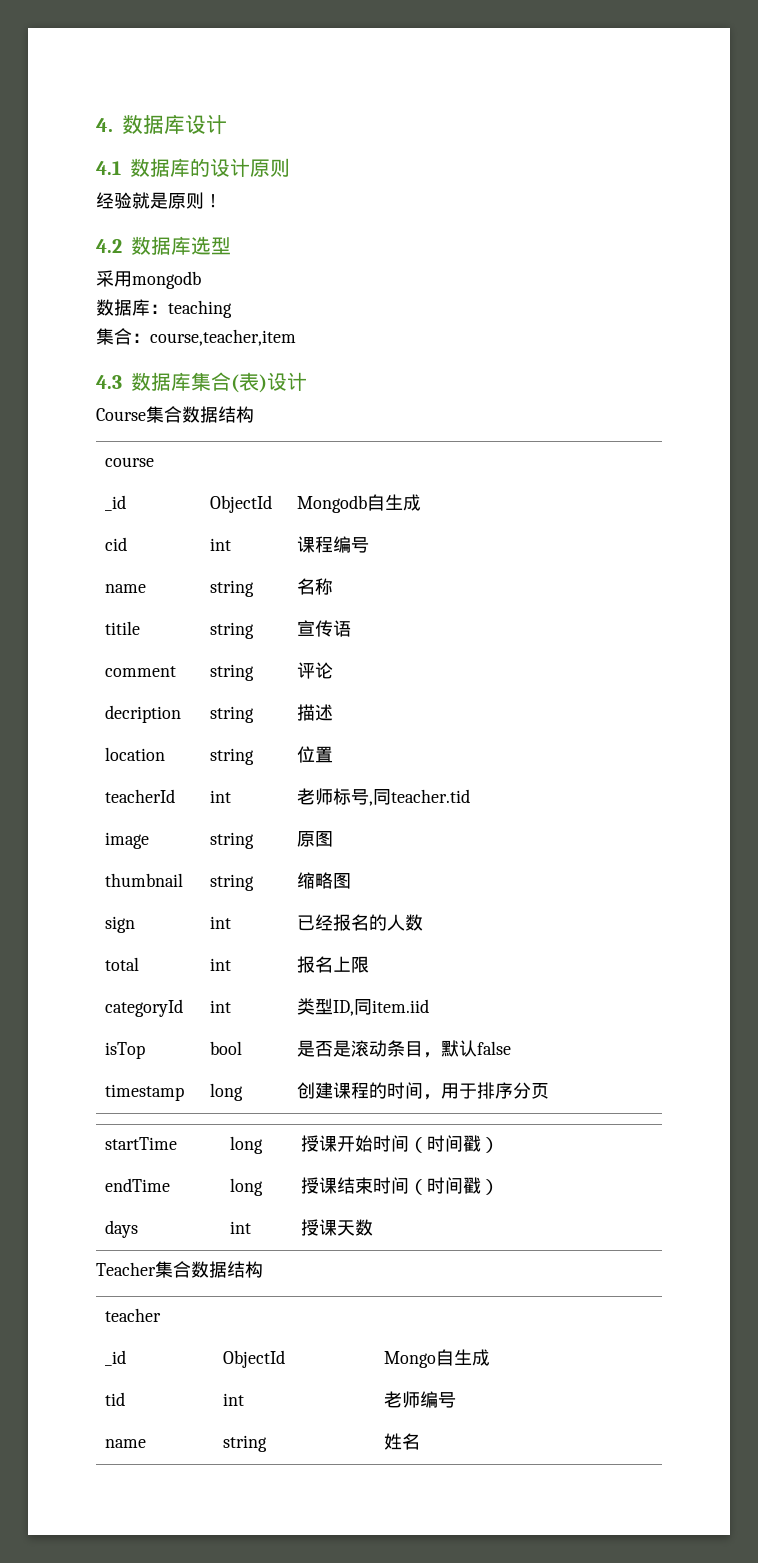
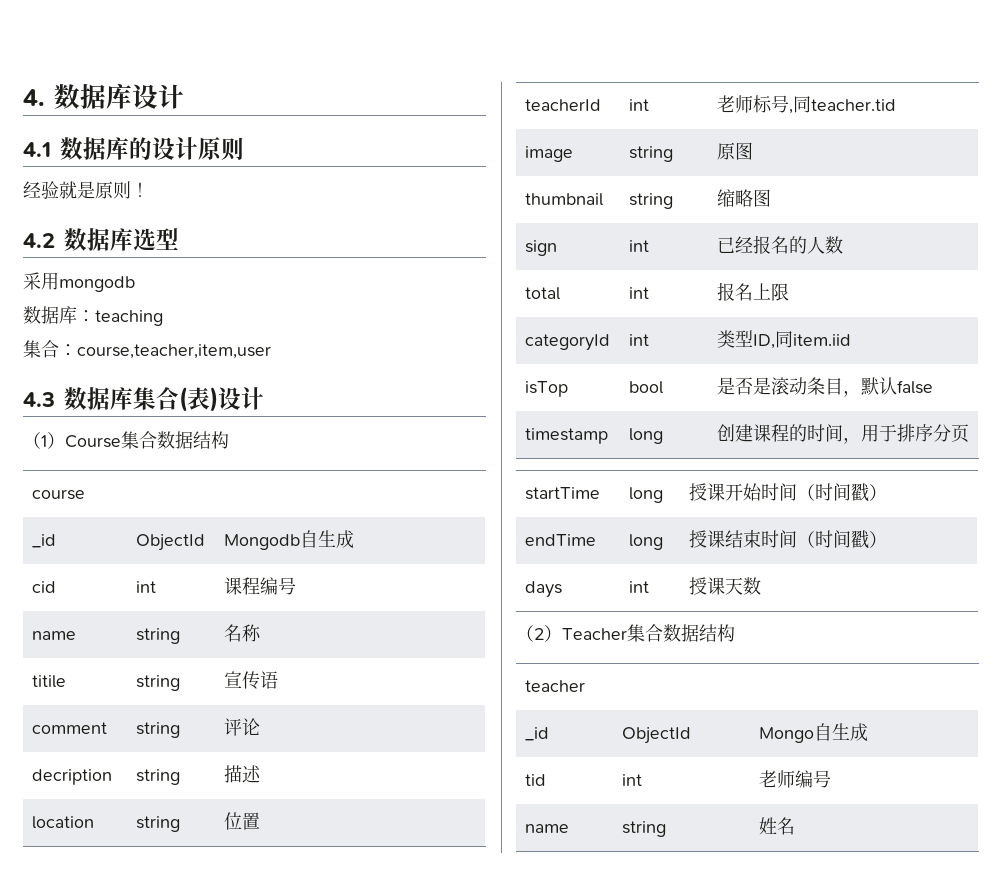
- 集合：course,teacher,item
+ 集合：course,teacher,item,user
- Course集合数据结构
+ （1）Course集合数据结构
- Teacher集合数据结构
+ （2）Teacher集合数据结构

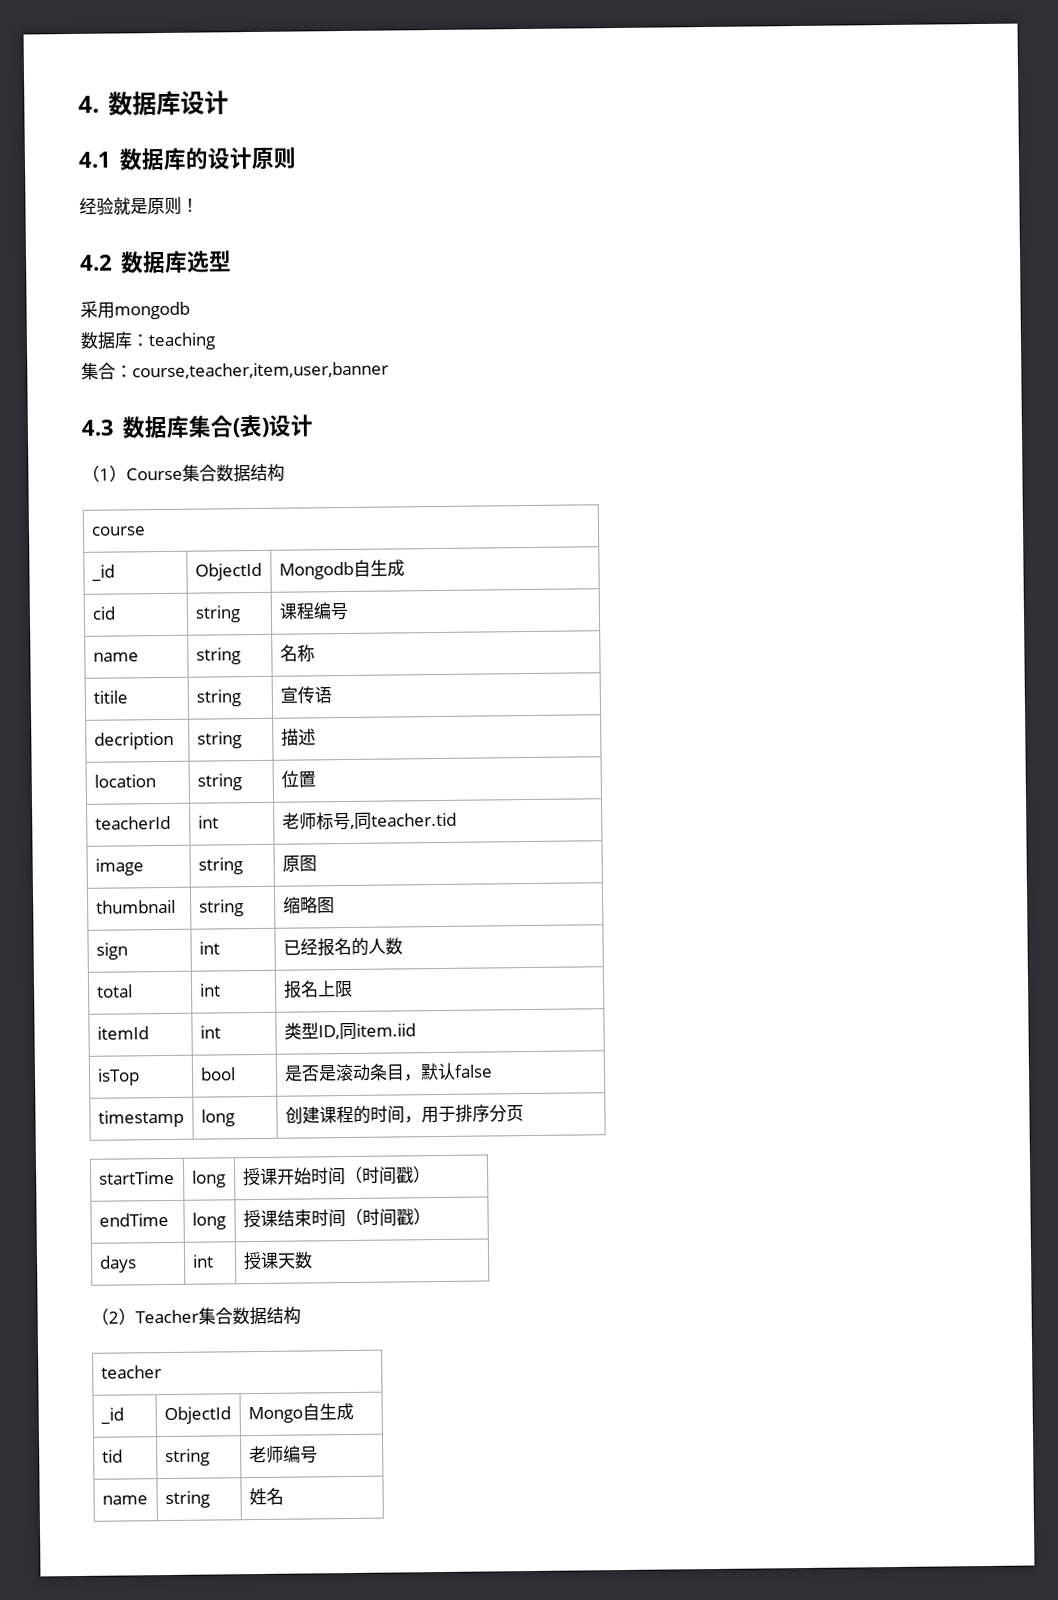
- 集合：course,teacher,item,user
+ 集合：course,teacher,item,user,banner
- cid | int | 课程编号
+ cid | string | 课程编号
- comment | string | 评论
- categoryId | int | 类型ID,同item.iid
+ itemId | int | 类型ID,同item.iid
- tid | int | 老师编号
+ tid | string | 老师编号

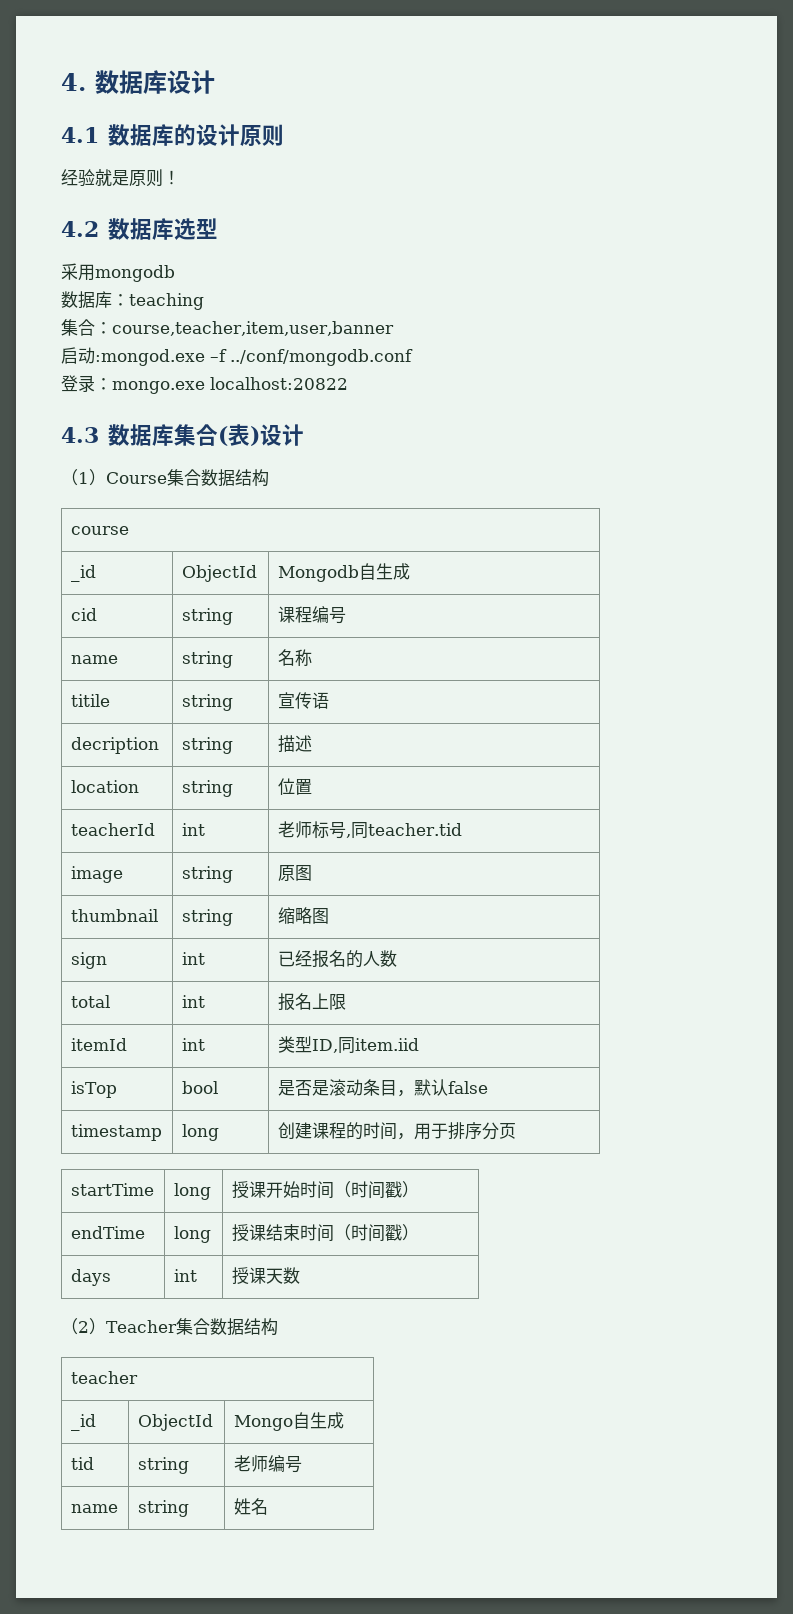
+ 启动:mongod.exe –f ../conf/mongodb.conf
+ 登录：mongo.exe localhost:20822

